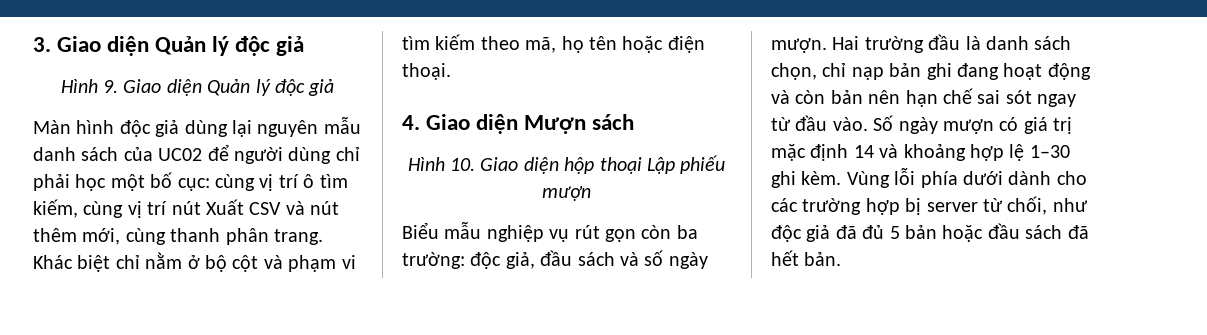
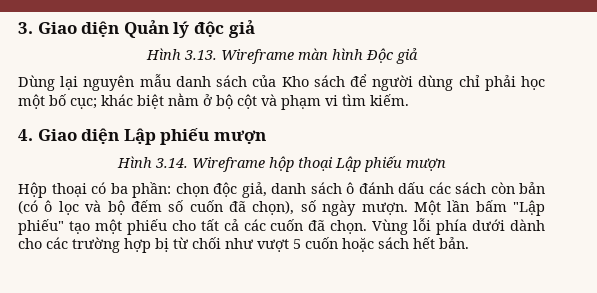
- Hình 9. Giao diện Quản lý độc giả
- Màn hình độc giả dùng lại nguyên mẫu danh sách của UC02 để người dùng chỉ phải học một bố cục: cùng vị trí ô tìm kiếm, cùng vị trí nút Xuất CSV và nút thêm mới, cùng thanh phân trang. Khác biệt chỉ nằm ở bộ cột và phạm vi tìm kiếm theo mã, họ tên hoặc điện thoại.
- 4. Giao diện Mượn sách
- Hình 10. Giao diện hộp thoại Lập phiếu mượn
+ Hình 3.13. Wireframe màn hình Độc giả
+ Dùng lại nguyên mẫu danh sách của Kho sách để người dùng chỉ phải học một bố cục; khác biệt nằm ở bộ cột và phạm vi tìm kiếm.
+ 4. Giao diện Lập phiếu mượn
+ Hình 3.14. Wireframe hộp thoại Lập phiếu mượn
- Biểu mẫu nghiệp vụ rút gọn còn ba trường: độc giả, đầu sách và số ngày mượn. Hai trường đầu là danh sách chọn, chỉ nạp bản ghi đang hoạt động và còn bản nên hạn chế sai sót ngay từ đầu vào. Số ngày mượn có giá trị mặc định 14 và khoảng hợp lệ 1–30 ghi kèm.
+ Hộp thoại có ba phần: chọn độc giả, danh sách ô đánh dấu các sách còn bản (có ô lọc và bộ đếm số cuốn đã chọn), số ngày mượn. Một lần bấm "Lập phiếu" tạo một phiếu cho tất cả các cuốn đã chọn.
- Vùng lỗi phía dưới dành cho các trường hợp bị server từ chối, như độc giả đã đủ 5 bản hoặc đầu sách đã hết bản.
+ Vùng lỗi phía dưới dành cho các trường hợp bị từ chối như vượt 5 cuốn hoặc sách hết bản.

